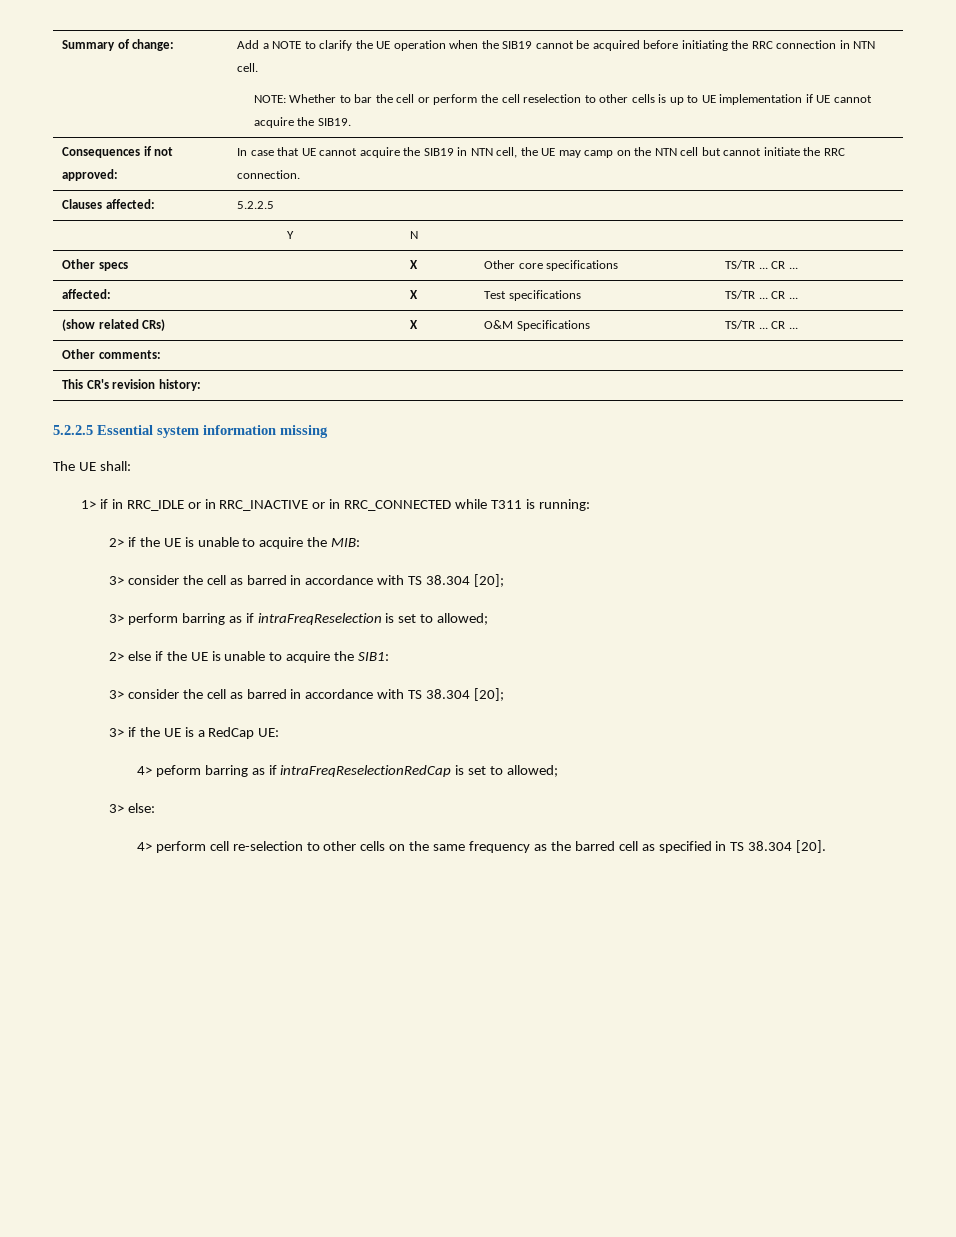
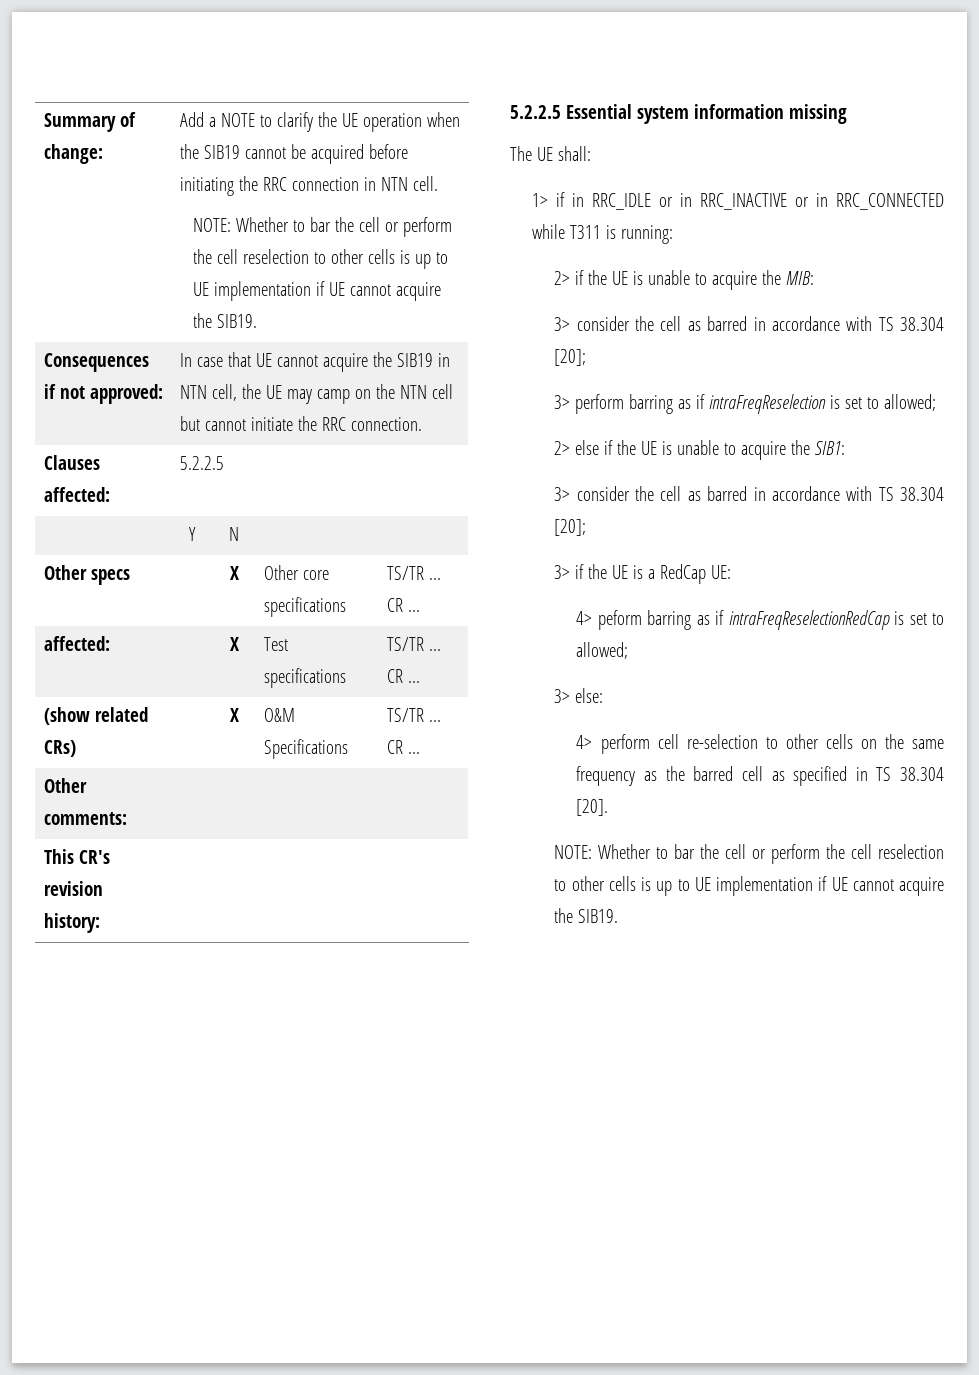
  4> perform cell re-selection to other cells on the same frequency as the barred cell as specified in TS 38.304 [20].
+ NOTE: Whether to bar the cell or perform the cell reselection to other cells is up to UE implementation if UE cannot acquire the SIB19.

